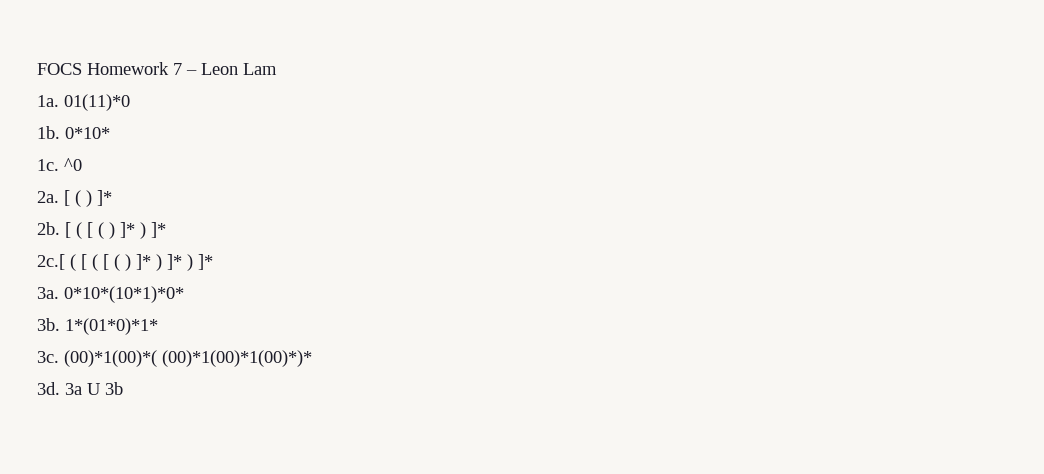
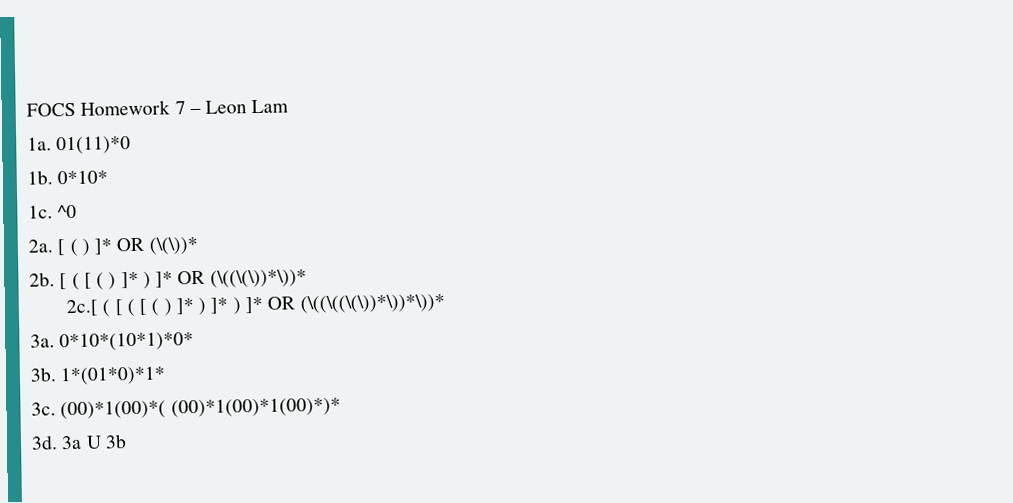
- 2a. [ ( ) ]*
+ 2a. [ ( ) ]* OR (\(\))*
- 2b. [ ( [ ( ) ]* ) ]*
+ 2b. [ ( [ ( ) ]* ) ]* OR (\((\(\))*\))*
- 2c.[ ( [ ( [ ( ) ]* ) ]* ) ]*
+ 2c.[ ( [ ( [ ( ) ]* ) ]* ) ]* OR (\((\((\(\))*\))*\))*

